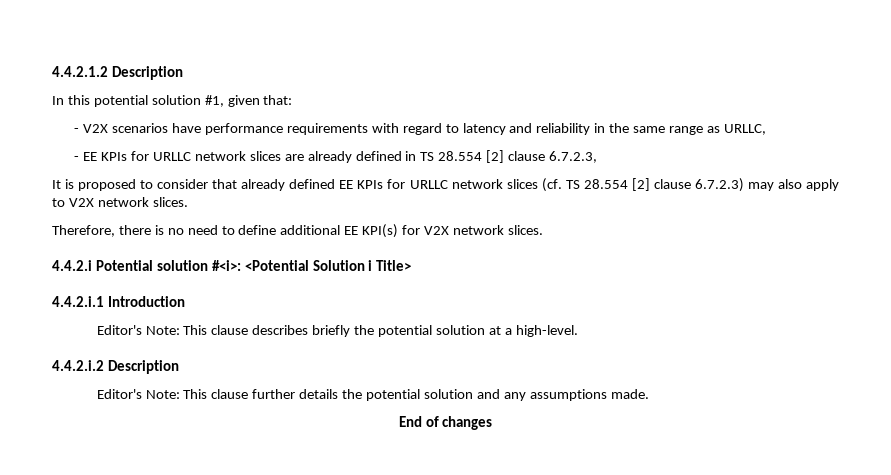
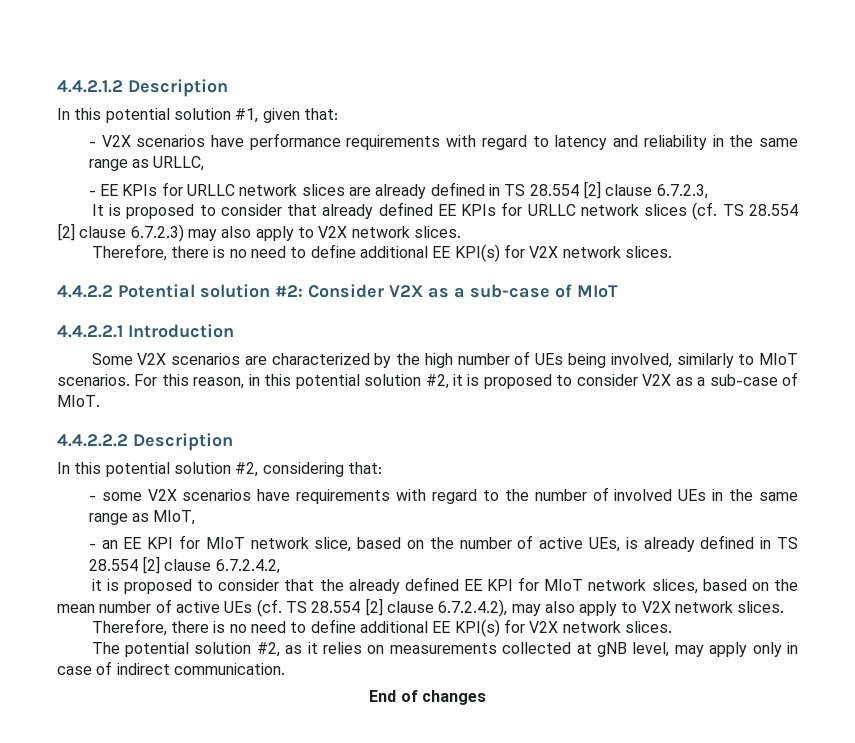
- 4.4.2.i Potential solution #<i>: <Potential Solution i Title>
- 4.4.2.i.1 Introduction
- Editor's Note: This clause describes briefly the potential solution at a high-level.
- 4.4.2.i.2 Description
- Editor's Note: This clause further details the potential solution and any assumptions made.
+ 4.4.2.2 Potential solution #2: Consider V2X as a sub-case of MIoT
+ 4.4.2.2.1 Introduction
+ Some V2X scenarios are characterized by the high number of UEs being involved, similarly to MIoT scenarios. For this reason, in this potential solution #2, it is proposed to consider V2X as a sub-case of MIoT.
+ 4.4.2.2.2 Description
+ In this potential solution #2, considering that:
+ - some V2X scenarios have requirements with regard to the number of involved UEs in the same range as MIoT,
+ - an EE KPI for MIoT network slice, based on the number of active UEs, is already defined in TS 28.554 [2] clause 6.7.2.4.2,
+ it is proposed to consider that the already defined EE KPI for MIoT network slices, based on the mean number of active UEs (cf. TS 28.554 [2] clause 6.7.2.4.2), may also apply to V2X network slices.
+ Therefore, there is no need to define additional EE KPI(s) for V2X network slices.
+ The potential solution #2, as it relies on measurements collected at gNB level, may apply only in case of indirect communication.

